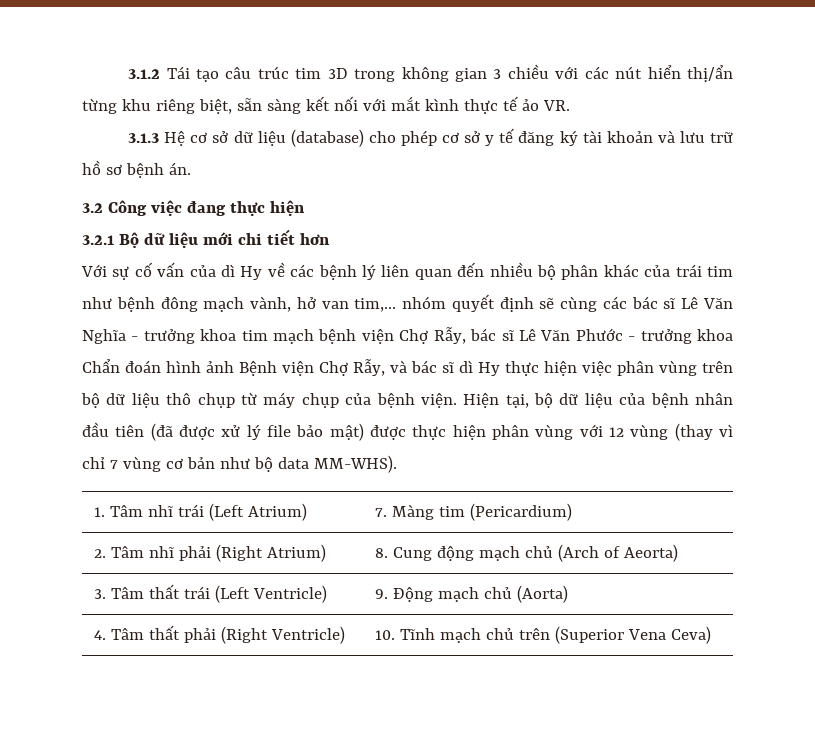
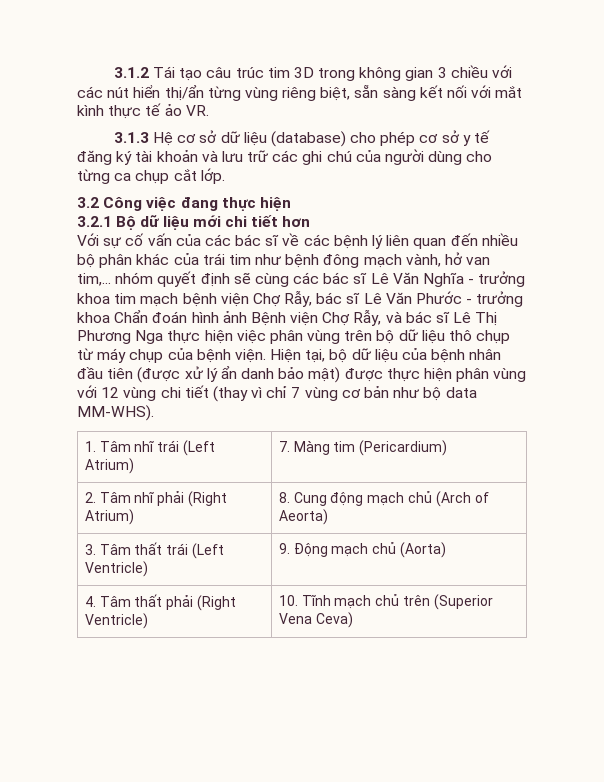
- 3.1.2 Tái tạo câu trúc tim 3D trong không gian 3 chiều với các nút hiển thị/ẩn từng khu riêng biệt, sẵn sàng kết nối với mắt kình thực tế ảo VR.
+ 3.1.2 Tái tạo câu trúc tim 3D trong không gian 3 chiều với các nút hiển thị/ẩn từng vùng riêng biệt, sẵn sàng kết nối với mắt kình thực tế ảo VR.
- 3.1.3 Hệ cơ sở dữ liệu (database) cho phép cơ sở y tế đăng ký tài khoản và lưu trữ hồ sơ bệnh án.
+ 3.1.3 Hệ cơ sở dữ liệu (database) cho phép cơ sở y tế đăng ký tài khoản và lưu trữ các ghi chú của người dùng cho từng ca chụp cắt lớp.
- Với sự cố vấn của dì Hy về các bệnh lý liên quan đến nhiều bộ phân khác của trái tim như bệnh đông mạch vành, hở van tim,... nhóm quyết định sẽ cùng các bác sĩ Lê Văn Nghĩa - trưởng khoa tim mạch bệnh viện Chợ Rẫy, bác sĩ Lê Văn Phước - trưởng khoa Chẩn đoán hình ảnh Bệnh viện Chợ Rẫy, và bác sĩ dì Hy thực hiện việc phân vùng trên bộ dữ liệu thô chụp từ máy chụp của bệnh viện.
+ Với sự cố vấn của các bác sĩ về các bệnh lý liên quan đến nhiều bộ phân khác của trái tim như bệnh đông mạch vành, hở van tim,... nhóm quyết định sẽ cùng các bác sĩ Lê Văn Nghĩa - trưởng khoa tim mạch bệnh viện Chợ Rẫy, bác sĩ Lê Văn Phước - trưởng khoa Chẩn đoán hình ảnh Bệnh viện Chợ Rẫy, và bác sĩ Lê Thị Phương Nga thực hiện việc phân vùng trên bộ dữ liệu thô chụp từ máy chụp của bệnh viện.
- Hiện tại, bộ dữ liệu của bệnh nhân đầu tiên (đã được xử lý file bảo mật) được thực hiện phân vùng với 12 vùng (thay vì chỉ 7 vùng cơ bản như bộ data MM-WHS).
+ Hiện tại, bộ dữ liệu của bệnh nhân đầu tiên (được xử lý ẩn danh bảo mật) được thực hiện phân vùng với 12 vùng chi tiết (thay vì chỉ 7 vùng cơ bản như bộ data MM-WHS).

